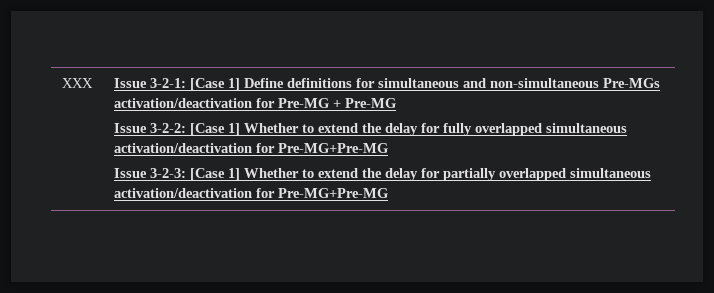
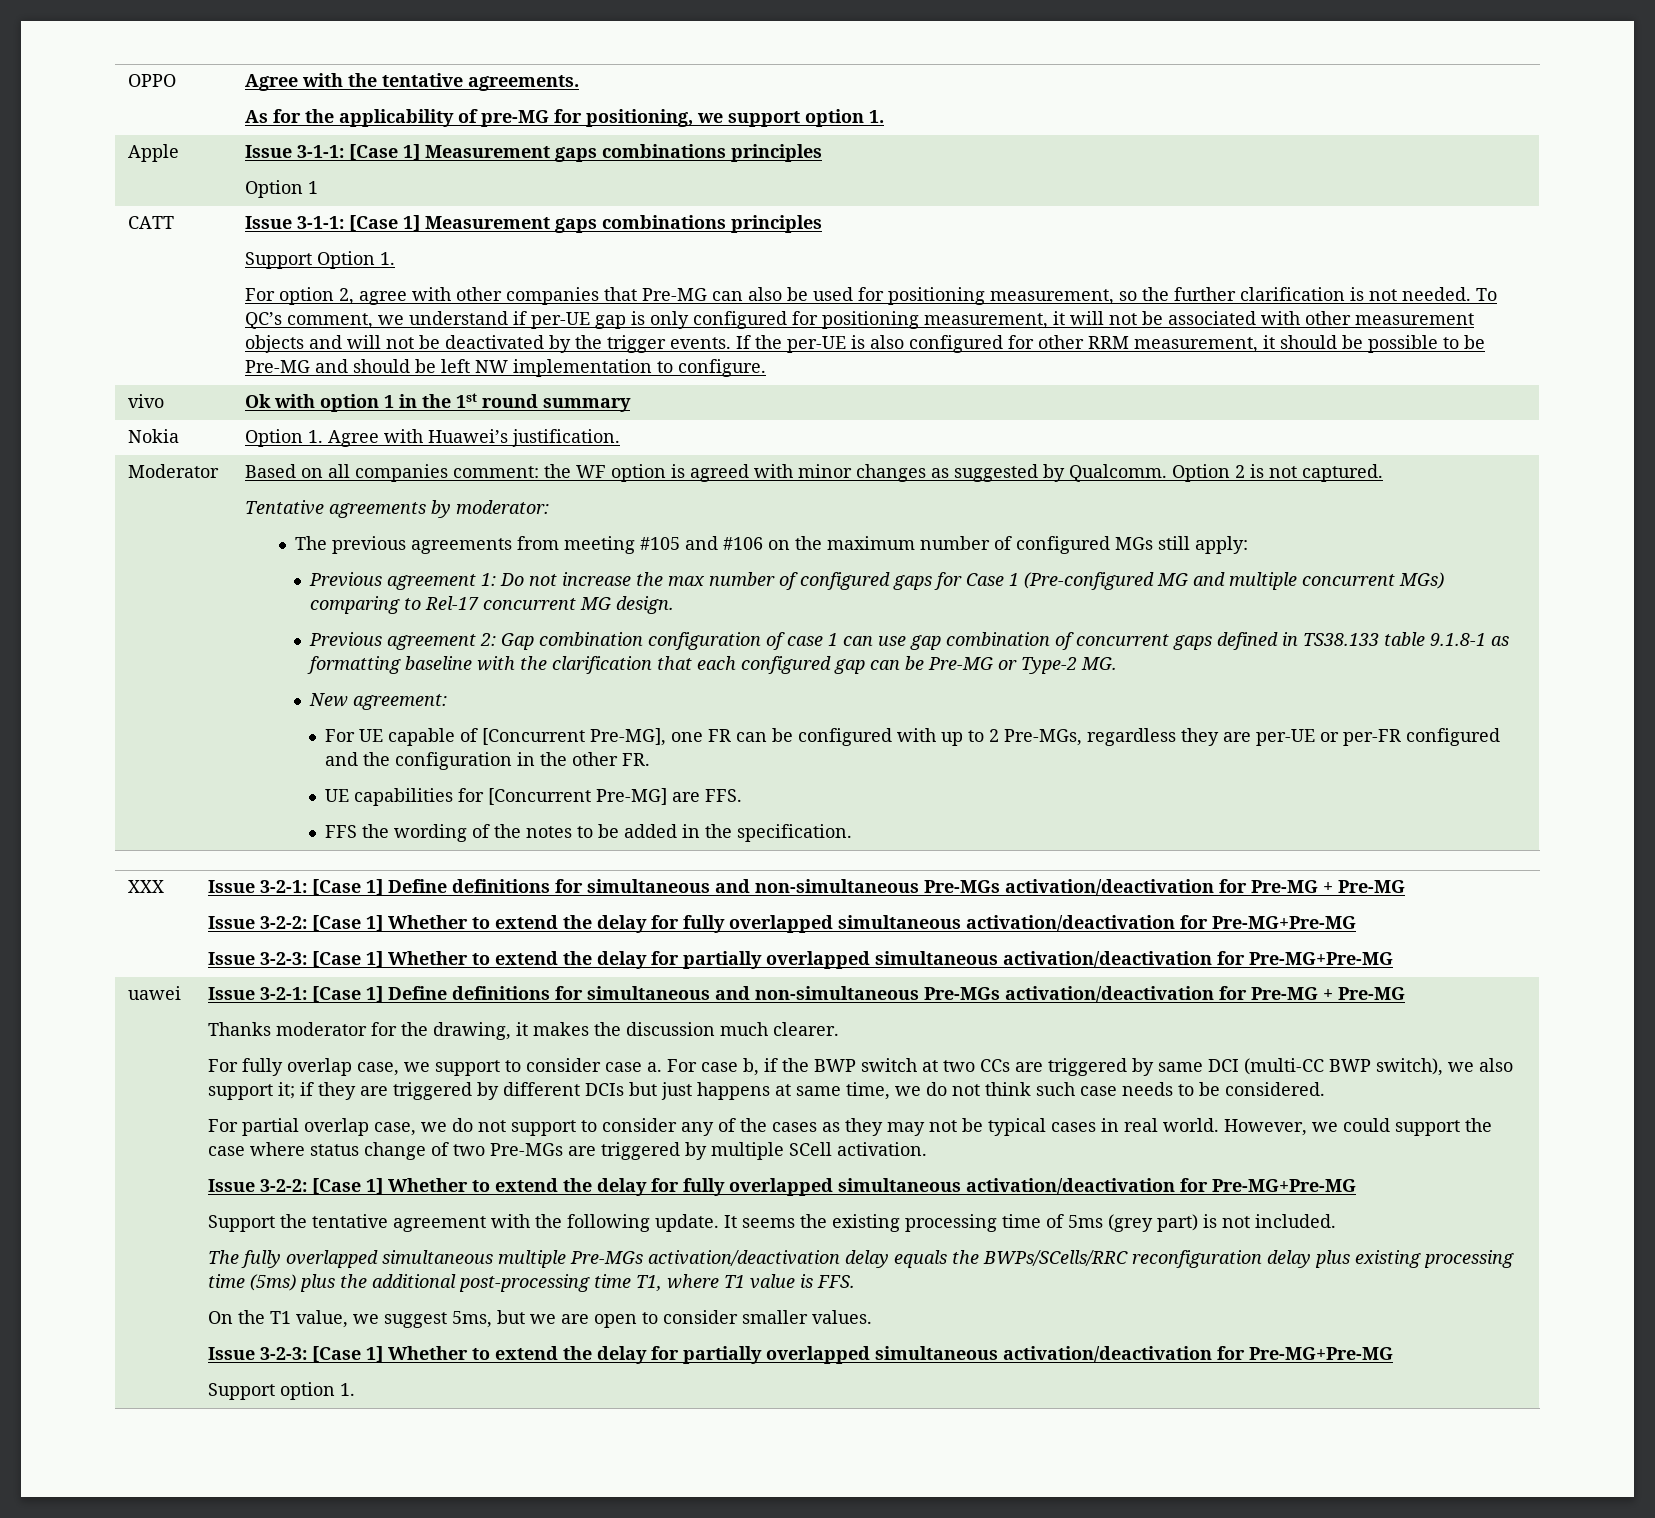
+ OPPO | Agree with the tentative agreements.
+ As for the applicability of pre-MG for positioning, we support option 1.
+ Apple | Issue 3-1-1: [Case 1] Measurement gaps combinations principles
+ Option 1
+ CATT | Issue 3-1-1: [Case 1] Measurement gaps combinations principles
+ Support Option 1.
+ For option 2, agree with other companies that Pre-MG can also be used for positioning measurement, so the further clarification is not needed. To QC’s comment, we understand if per-UE gap is only configured for positioning measurement, it will not be associated with other measurement objects and will not be deactivated by the trigger events. If the per-UE is also configured for other RRM measurement, it should be possible to be Pre-MG and should be left NW implementation to configure.
+ vivo | Ok with option 1 in the 1st round summary
+ Nokia | Option 1. Agree with Huawei’s justification.
+ Moderator | Based on all companies comment: the WF option is agreed with minor changes as suggested by Qualcomm. Option 2 is not captured.
+ Tentative agreements by moderator:
+ The previous agreements from meeting #105 and #106 on the maximum number of configured MGs still apply:
+ Previous agreement 1: Do not increase the max number of configured gaps for Case 1 (Pre-configured MG and multiple concurrent MGs) comparing to Rel-17 concurrent MG design.
+ Previous agreement 2: Gap combination configuration of case 1 can use gap combination of concurrent gaps defined in TS38.133 table 9.1.8-1 as formatting baseline with the clarification that each configured gap can be Pre-MG or Type-2 MG.
+ New agreement:
+ For UE capable of [Concurrent Pre-MG], one FR can be configured with up to 2 Pre-MGs, regardless they are per-UE or per-FR configured and the configuration in the other FR.
+ UE capabilities for [Concurrent Pre-MG] are FFS.
+ FFS the wording of the notes to be added in the specification.
+ uawei | Issue 3-2-1: [Case 1] Define definitions for simultaneous and non-simultaneous Pre-MGs activation/deactivation for Pre-MG + Pre-MG
+ Thanks moderator for the drawing, it makes the discussion much clearer.
+ For fully overlap case, we support to consider case a. For case b, if the BWP switch at two CCs are triggered by same DCI (multi-CC BWP switch), we also support it; if they are triggered by different DCIs but just happens at same time, we do not think such case needs to be considered.
+ For partial overlap case, we do not support to consider any of the cases as they may not be typical cases in real world. However, we could support the case where status change of two Pre-MGs are triggered by multiple SCell activation.
+ Issue 3-2-2: [Case 1] Whether to extend the delay for fully overlapped simultaneous activation/deactivation for Pre-MG+Pre-MG
+ Support the tentative agreement with the following update. It seems the existing processing time of 5ms (grey part) is not included.
+ The fully overlapped simultaneous multiple Pre-MGs activation/deactivation delay equals the BWPs/SCells/RRC reconfiguration delay plus existing processing time (5ms) plus the additional post-processing time T1, where T1 value is FFS.
+ On the T1 value, we suggest 5ms, but we are open to consider smaller values.
+ Issue 3-2-3: [Case 1] Whether to extend the delay for partially overlapped simultaneous activation/deactivation for Pre-MG+Pre-MG
+ Support option 1.

